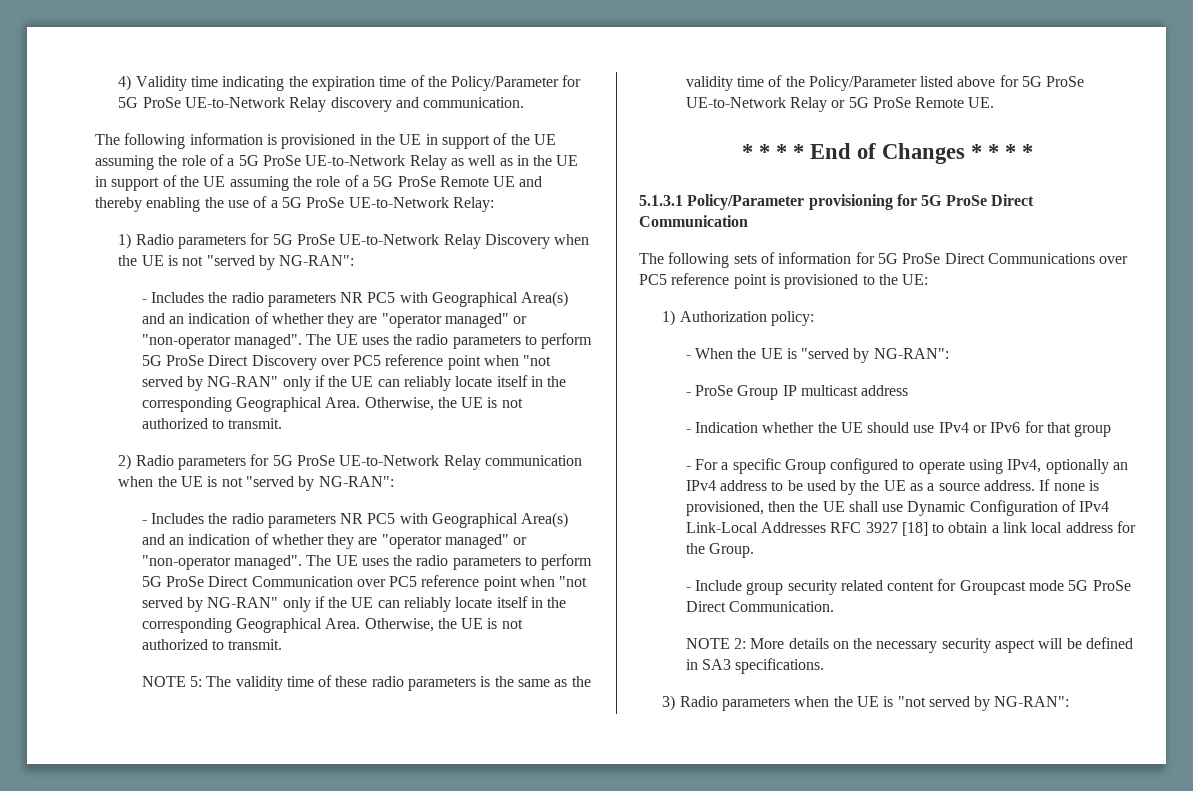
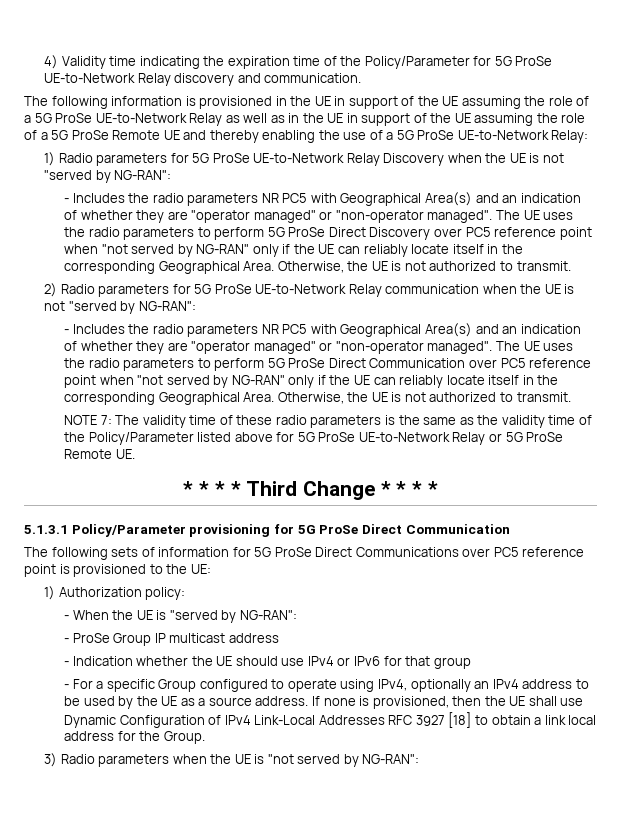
- NOTE 5: The validity time of these radio parameters is the same as the validity time of the Policy/Parameter listed above for 5G ProSe UE-to-Network Relay or 5G ProSe Remote UE.
+ NOTE 7: The validity time of these radio parameters is the same as the validity time of the Policy/Parameter listed above for 5G ProSe UE-to-Network Relay or 5G ProSe Remote UE.
- * * * * End of Changes * * * *
+ * * * * Third Change * * * *
- - Include group security related content for Groupcast mode 5G ProSe Direct Communication.
- NOTE 2: More details on the necessary security aspect will be defined in SA3 specifications.

